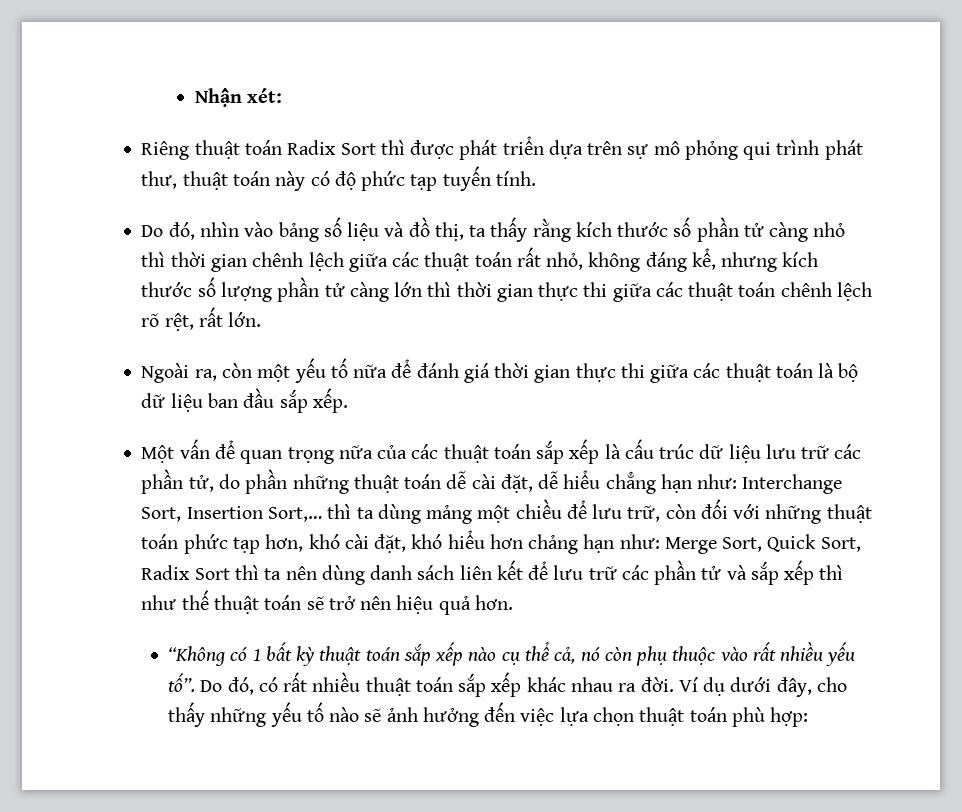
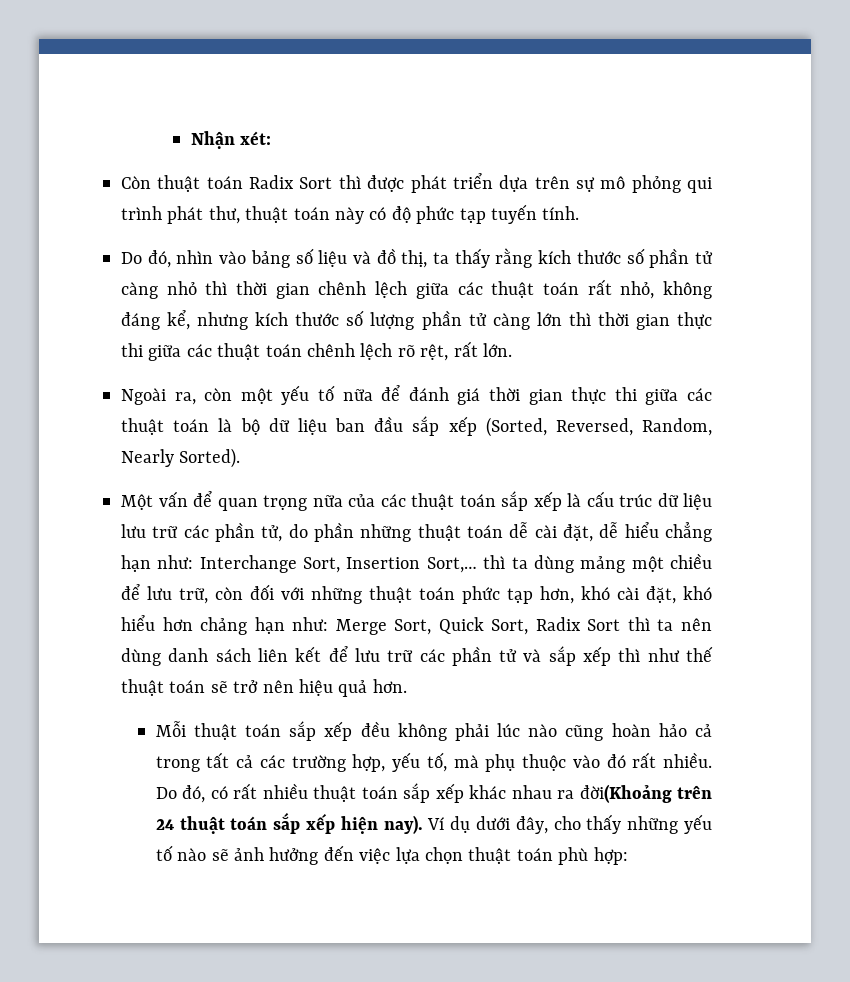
- Riêng thuật toán Radix Sort thì được phát triển dựa trên sự mô phỏng qui trình phát thư, thuật toán này có độ phức tạp tuyến tính.
+ Còn thuật toán Radix Sort thì được phát triển dựa trên sự mô phỏng qui trình phát thư, thuật toán này có độ phức tạp tuyến tính.
- Ngoài ra, còn một yếu tố nữa để đánh giá thời gian thực thi giữa các thuật toán là bộ dữ liệu ban đầu sắp xếp.
+ Ngoài ra, còn một yếu tố nữa để đánh giá thời gian thực thi giữa các thuật toán là bộ dữ liệu ban đầu sắp xếp (Sorted, Reversed, Random, Nearly Sorted).
- “Không có 1 bất kỳ thuật toán sắp xếp nào cụ thể cả, nó còn phụ thuộc vào rất nhiều yếu tố”.
+ Mỗi thuật toán sắp xếp đều không phải lúc nào cũng hoàn hảo cả trong tất cả các trường hợp, yếu tố, mà phụ thuộc vào đó rất nhiều.
- Do đó, có rất nhiều thuật toán sắp xếp khác nhau ra đời.
+ Do đó, có rất nhiều thuật toán sắp xếp khác nhau ra đời(Khoảng trên 24 thuật toán sắp xếp hiện nay).

